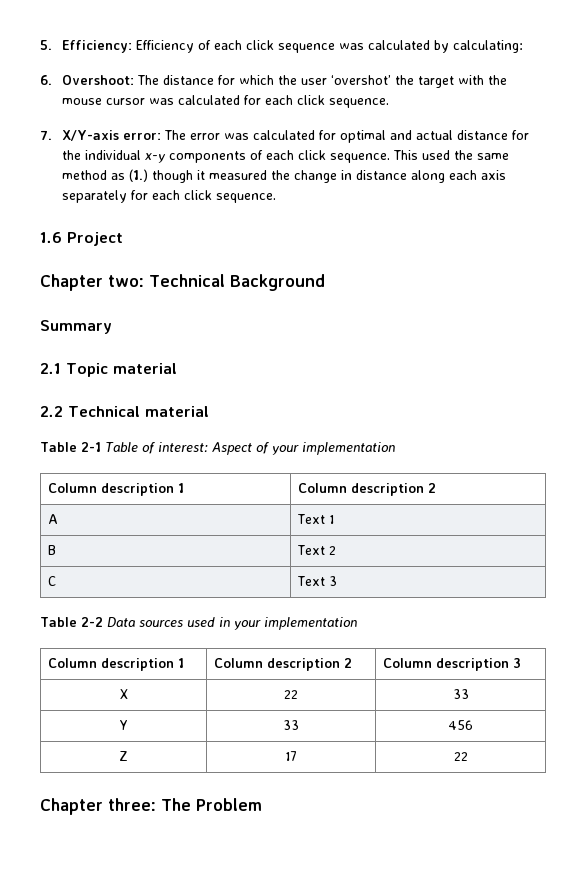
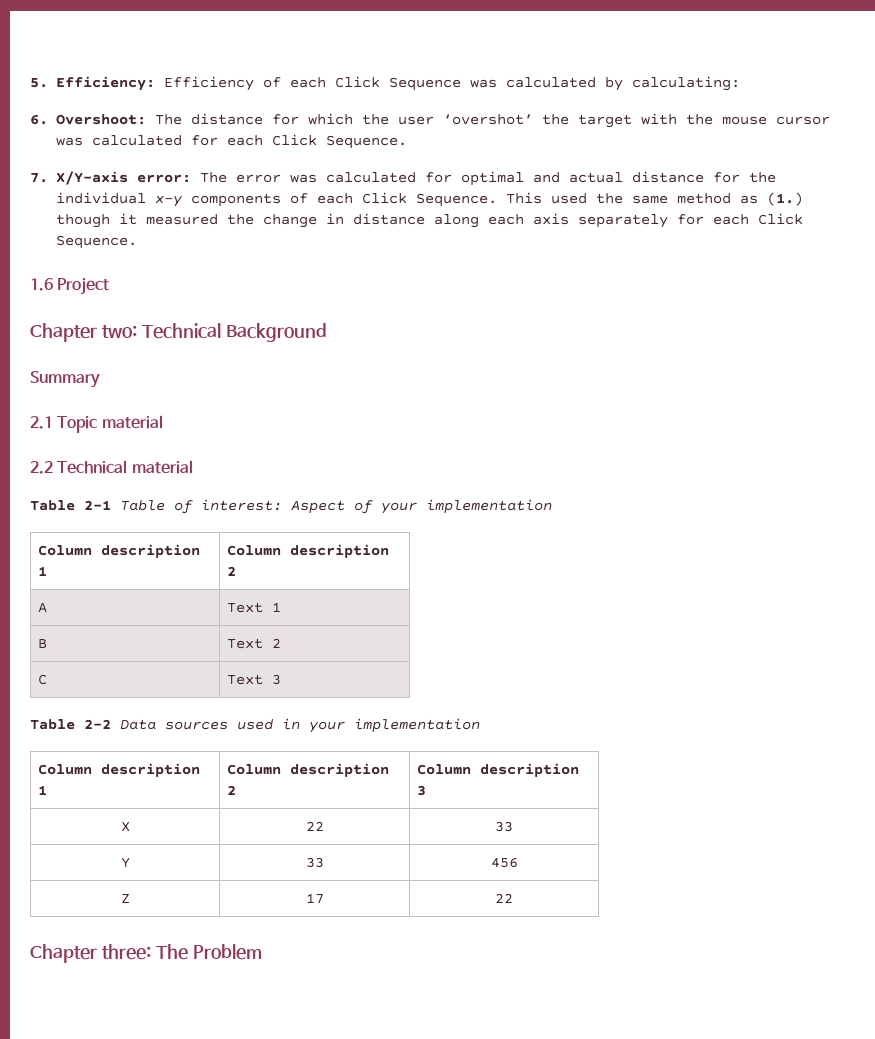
- 5. Efficiency: Efficiency of each click sequence was calculated by calculating:
+ 5. Efficiency: Efficiency of each Click Sequence was calculated by calculating:
- 6. Overshoot: The distance for which the user ‘overshot’ the target with the mouse cursor was calculated for each click sequence.
+ 6. Overshoot: The distance for which the user ‘overshot’ the target with the mouse cursor was calculated for each Click Sequence.
- 7. X/Y-axis error: The error was calculated for optimal and actual distance for the individual x-y components of each click sequence.
+ 7. X/Y-axis error: The error was calculated for optimal and actual distance for the individual x-y components of each Click Sequence.
- This used the same method as (1.) though it measured the change in distance along each axis separately for each click sequence.
+ This used the same method as (1.) though it measured the change in distance along each axis separately for each Click Sequence.

